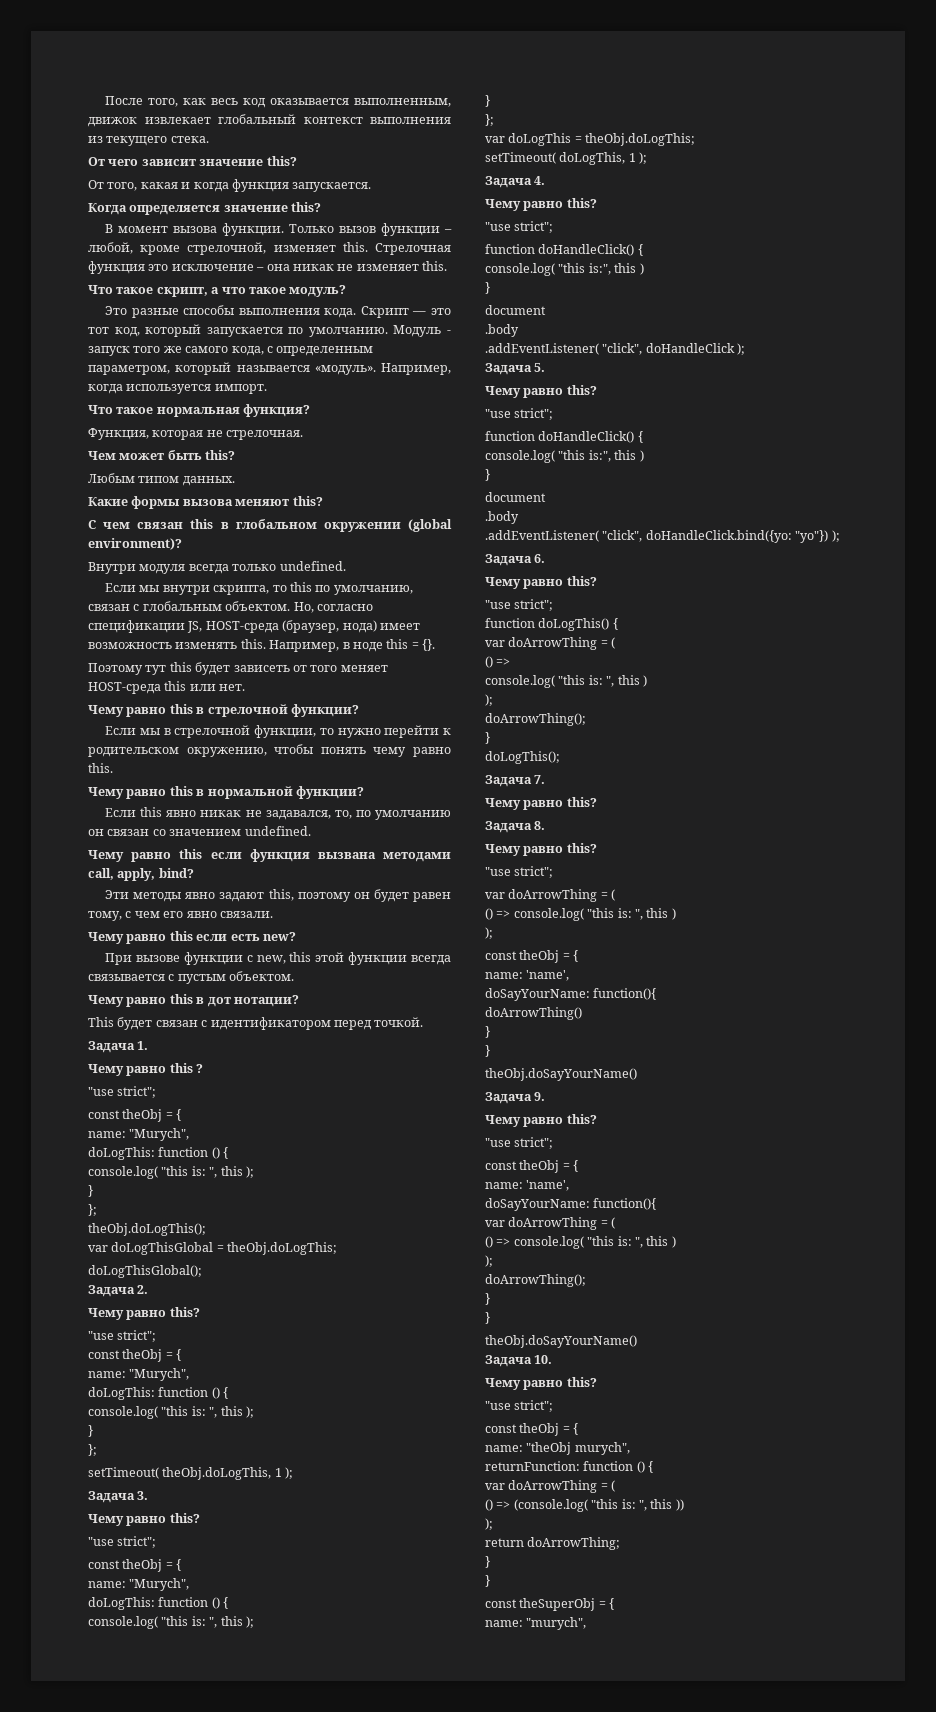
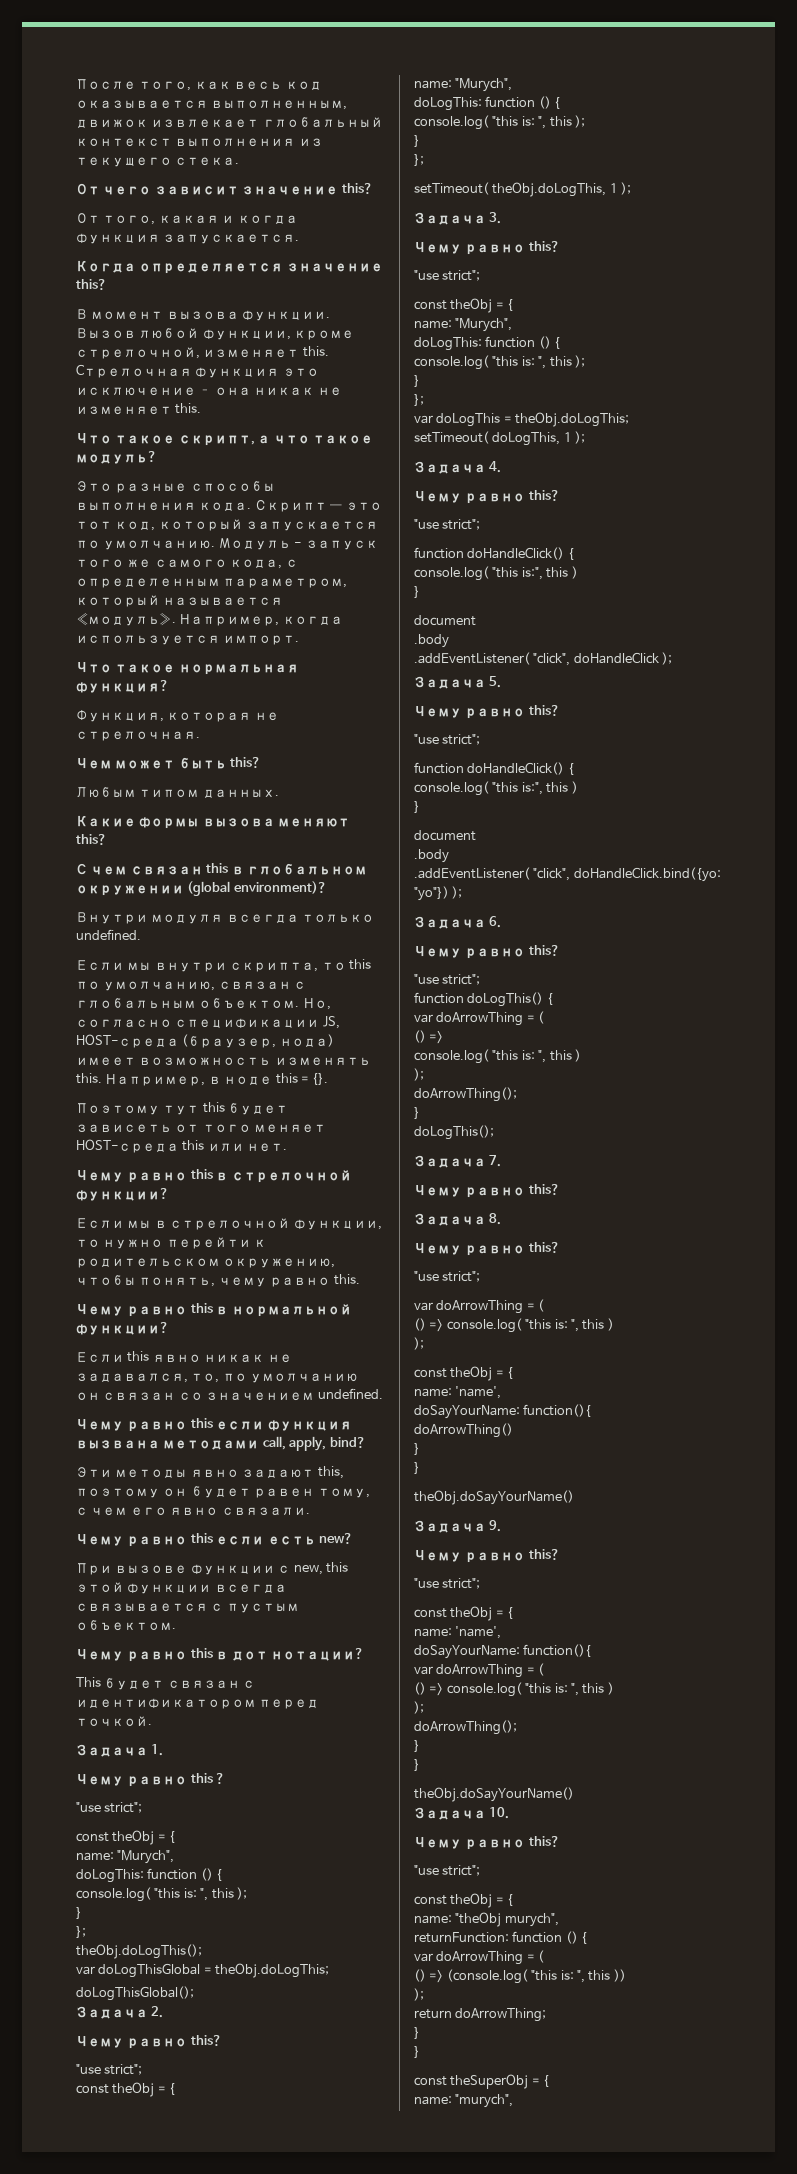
- Только вызов функции – любой, кроме стрелочной, изменяет this.
+ Вызов любой функции, кроме стрелочной, изменяет this.
- Если мы в стрелочной функции, то нужно перейти к родительском окружению, чтобы понять чему равно this.
+ Если мы в стрелочной функции, то нужно перейти к родительском окружению, чтобы понять, чему равно this.

